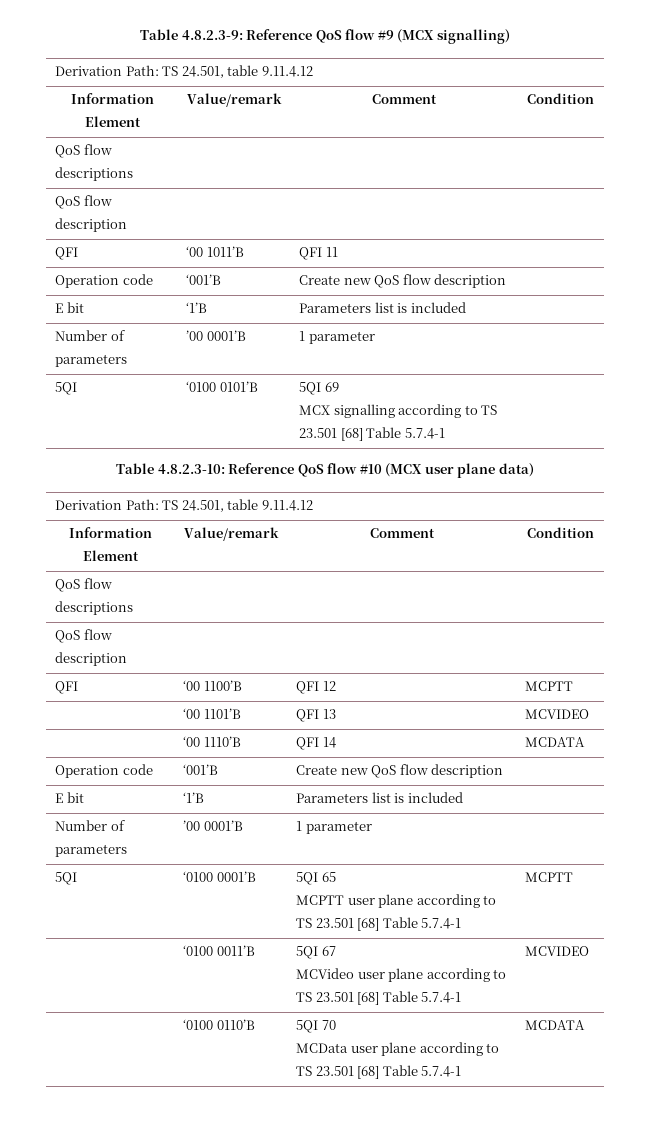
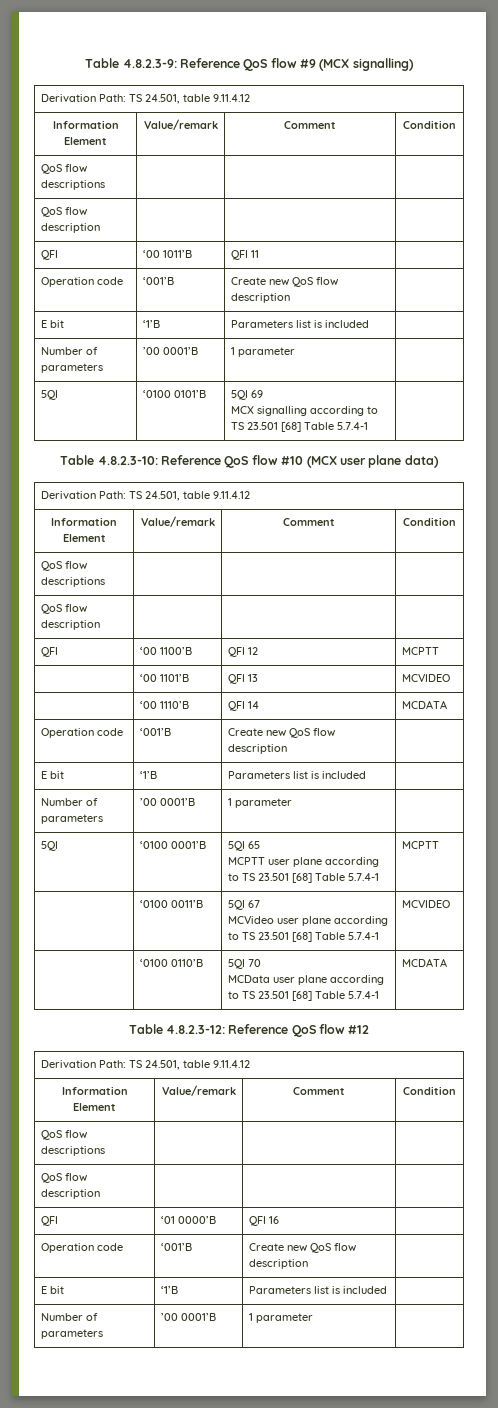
+ Table 4.8.2.3-12: Reference QoS flow #12
+ Derivation Path: TS 24.501, table 9.11.4.12
+ Information Element | Value/remark | Comment | Condition
+ QoS flow descriptions | | |
+ QoS flow description | | |
+ QFI | ‘01 0000’B | QFI 16 |
+ Operation code | ‘001’B | Create new QoS flow description |
+ E bit | ‘1’B | Parameters list is included |
+ Number of parameters | ’00 0001’B | 1 parameter |

